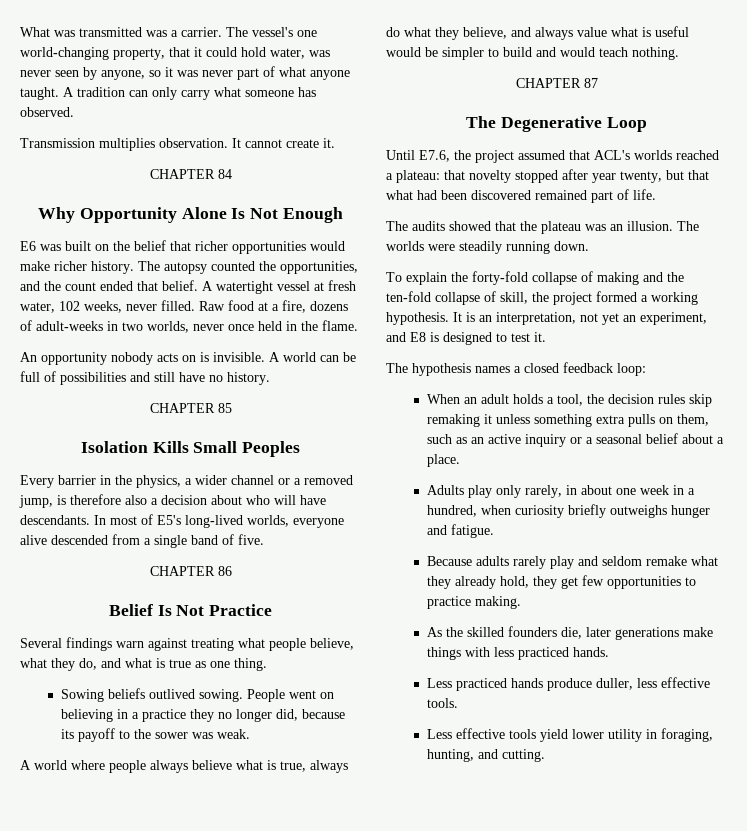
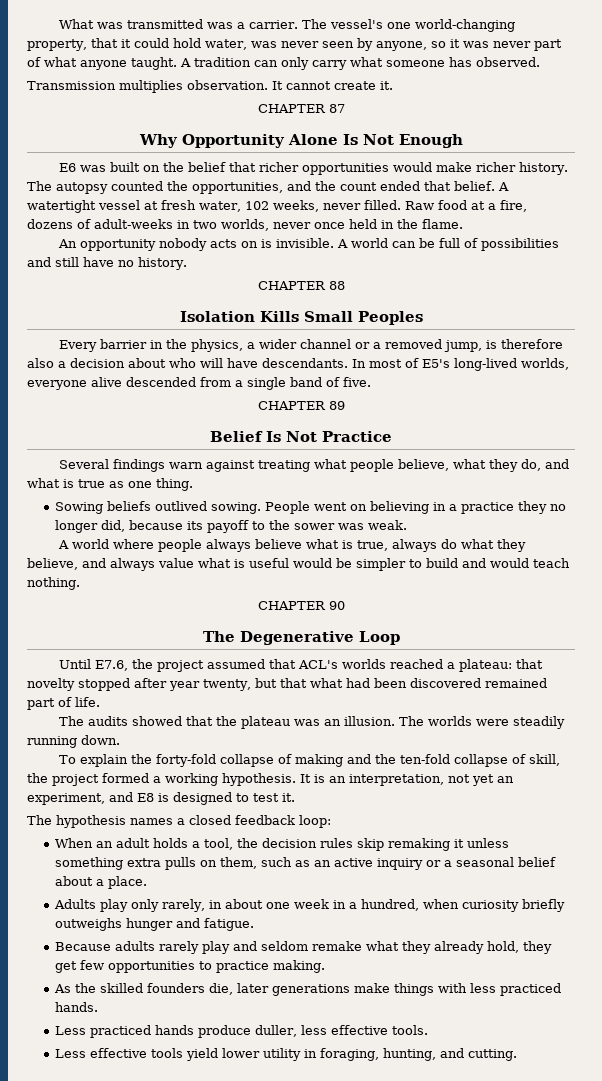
- CHAPTER 84
+ CHAPTER 87
- CHAPTER 85
+ CHAPTER 88
- CHAPTER 86
+ CHAPTER 89
- CHAPTER 87
+ CHAPTER 90

